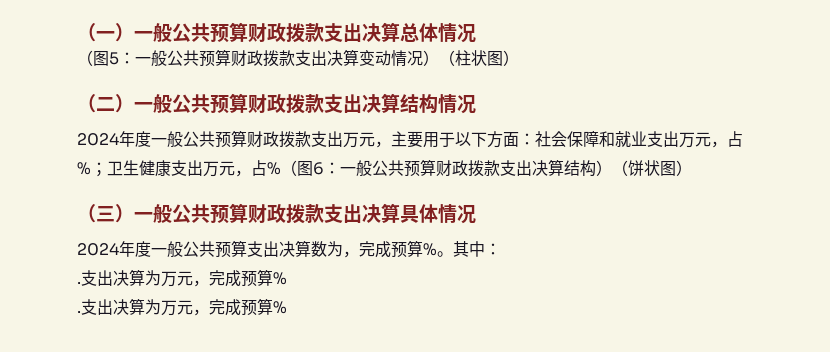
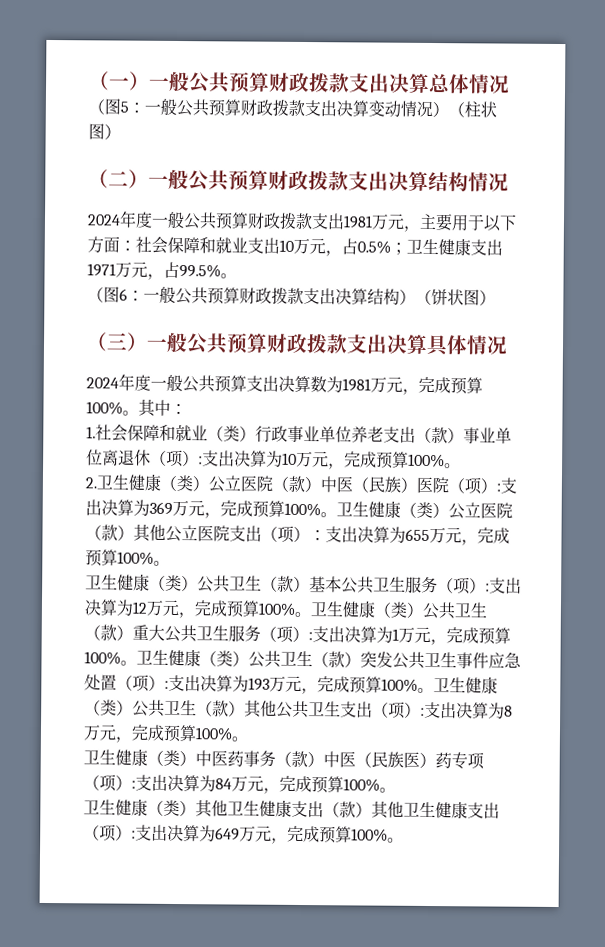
- 2024年度一般公共预算财政拨款支出万元，主要用于以下方面：社会保障和就业支出万元，占%；卫生健康支出万元，占%（图6：一般公共预算财政拨款支出决算结构）（饼状图）
+ 2024年度一般公共预算财政拨款支出1981万元，主要用于以下方面：社会保障和就业支出10万元，占0.5%；卫生健康支出1971万元，占99.5%。
+ （图6：一般公共预算财政拨款支出决算结构）（饼状图）
- 2024年度一般公共预算支出决算数为，完成预算%。其中：
- .支出决算为万元，完成预算%
- .支出决算为万元，完成预算%
+ 2024年度一般公共预算支出决算数为1981万元，完成预算100%。其中：
+ 1.社会保障和就业（类）行政事业单位养老支出（款）事业单位离退休（项）:支出决算为10万元，完成预算100%。
+ 2.卫生健康（类）公立医院（款）中医（民族）医院（项）:支出决算为369万元，完成预算100%。卫生健康（类）公立医院（款）其他公立医院支出（项）：支出决算为655万元，完成预算100%。
+ 卫生健康（类）公共卫生（款）基本公共卫生服务（项）:支出决算为12万元，完成预算100%。卫生健康（类）公共卫生（款）重大公共卫生服务（项）:支出决算为1万元，完成预算100%。卫生健康（类）公共卫生（款）突发公共卫生事件应急处置（项）:支出决算为193万元，完成预算100%。卫生健康（类）公共卫生（款）其他公共卫生支出（项）:支出决算为8万元，完成预算100%。
+ 卫生健康（类）中医药事务（款）中医（民族医）药专项（项）:支出决算为84万元，完成预算100%。
+ 卫生健康（类）其他卫生健康支出（款）其他卫生健康支出（项）:支出决算为649万元，完成预算100%。

